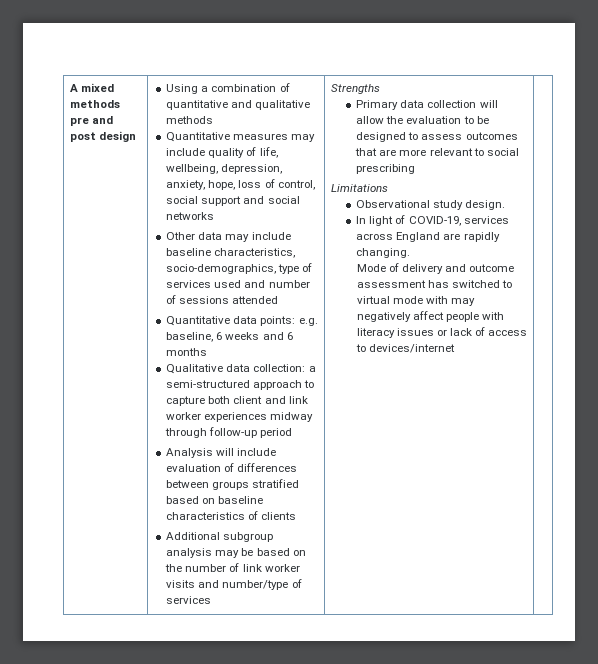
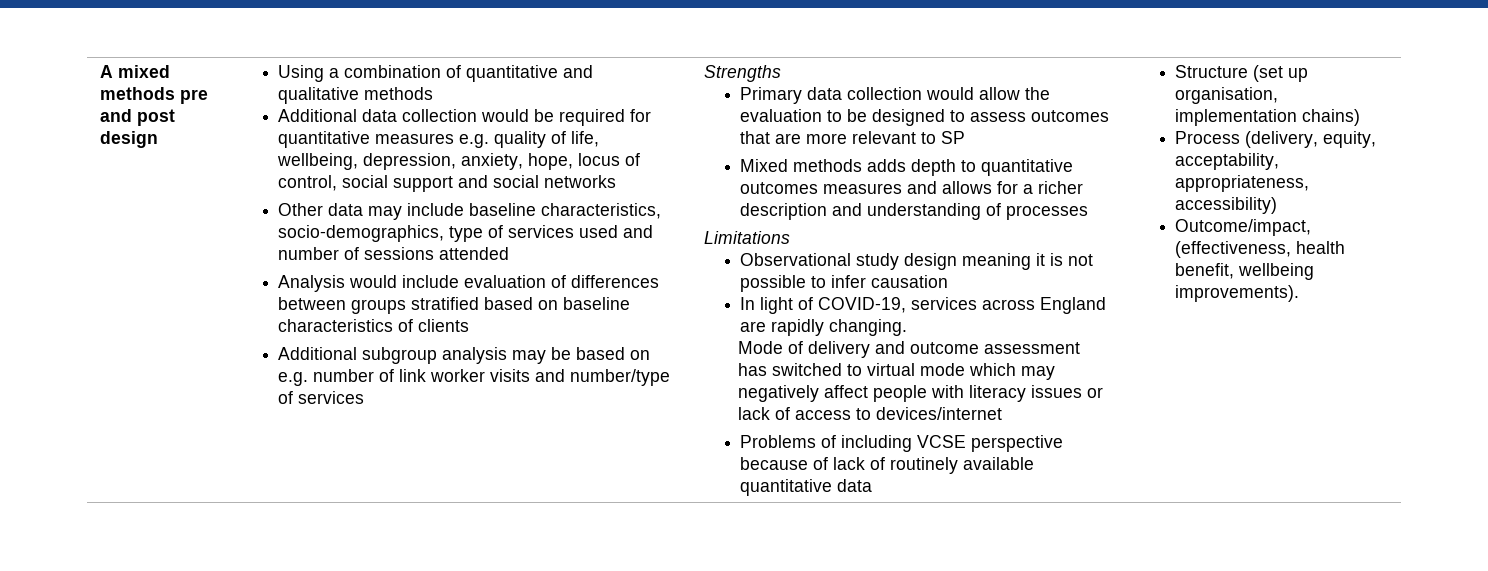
- Quantitative measures may include quality of life, wellbeing, depression, anxiety, hope, loss of control, social support and social networks
+ Additional data collection would be required for quantitative measures e.g. quality of life, wellbeing, depression, anxiety, hope, locus of control, social support and social networks
- Quantitative data points: e.g. baseline, 6 weeks and 6 months
- Qualitative data collection: a semi-structured approach to capture both client and link worker experiences midway through follow-up period
- Analysis will include evaluation of differences between groups stratified based on baseline characteristics of clients
+ Analysis would include evaluation of differences between groups stratified based on baseline characteristics of clients
- Additional subgroup analysis may be based on the number of link worker visits and number/type of services
+ Additional subgroup analysis may be based on e.g. number of link worker visits and number/type of services
- Primary data collection will allow the evaluation to be designed to assess outcomes that are more relevant to social prescribing
+ Primary data collection would allow the evaluation to be designed to assess outcomes that are more relevant to SP
+ Mixed methods adds depth to quantitative outcomes measures and allows for a richer description and understanding of processes
  Limitations
- Observational study design.
+ Observational study design meaning it is not possible to infer causation
- Mode of delivery and outcome assessment has switched to virtual mode with may negatively affect people with literacy issues or lack of access to devices/internet
+ Mode of delivery and outcome assessment has switched to virtual mode which may negatively affect people with literacy issues or lack of access to devices/internet
+ Problems of including VCSE perspective because of lack of routinely available quantitative data | Structure (set up organisation, implementation chains)
+ Process (delivery, equity, acceptability, appropriateness, accessibility)
+ Outcome/impact, (effectiveness, health benefit, wellbeing improvements).

